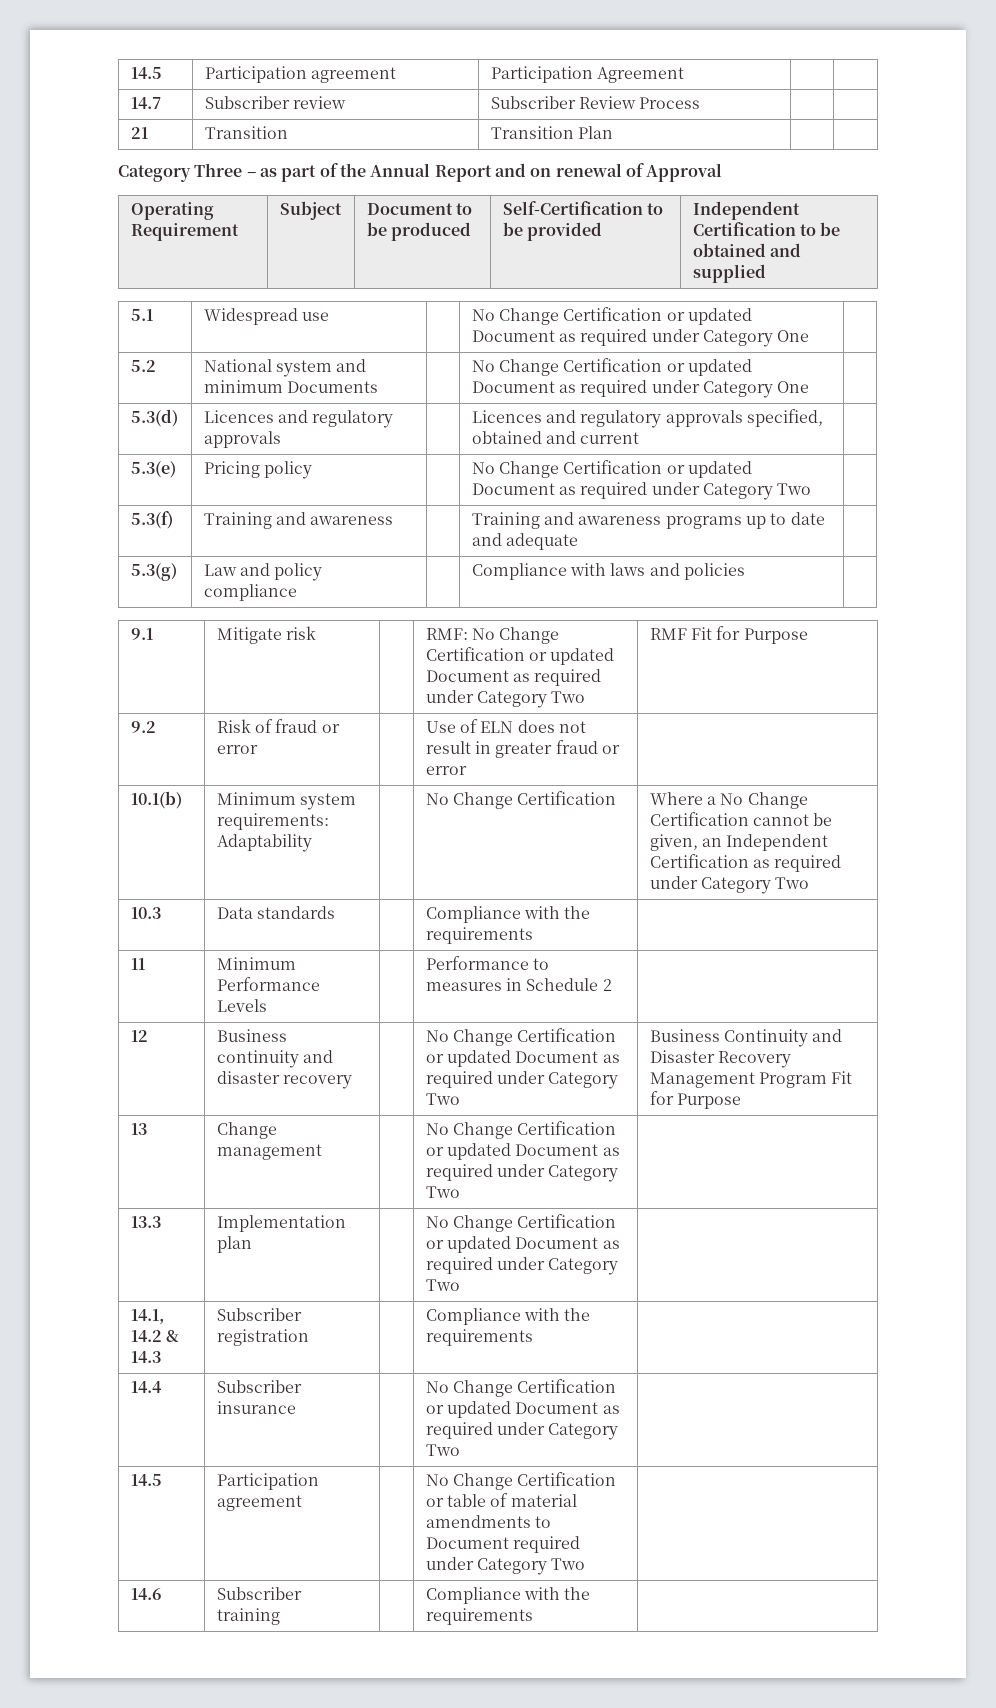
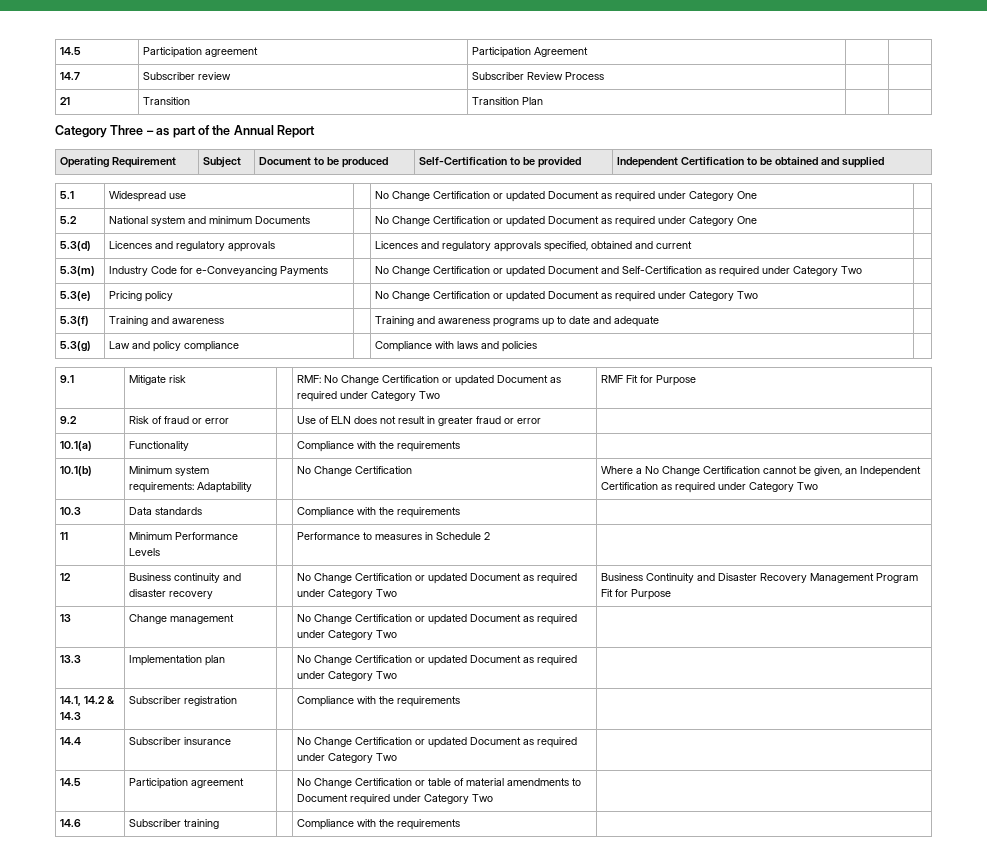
- Category Three – as part of the Annual Report and on renewal of Approval
+ Category Three – as part of the Annual Report
+ 5.3(m) | Industry Code for e-Conveyancing Payments | | No Change Certification or updated Document and Self-Certification as required under Category Two |
+ 10.1(a) | Functionality | | Compliance with the requirements |

